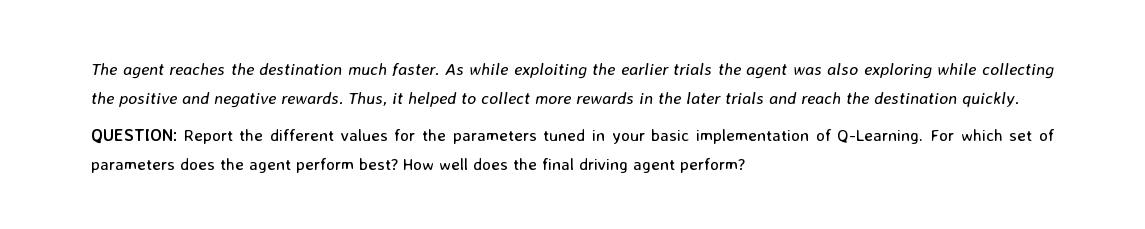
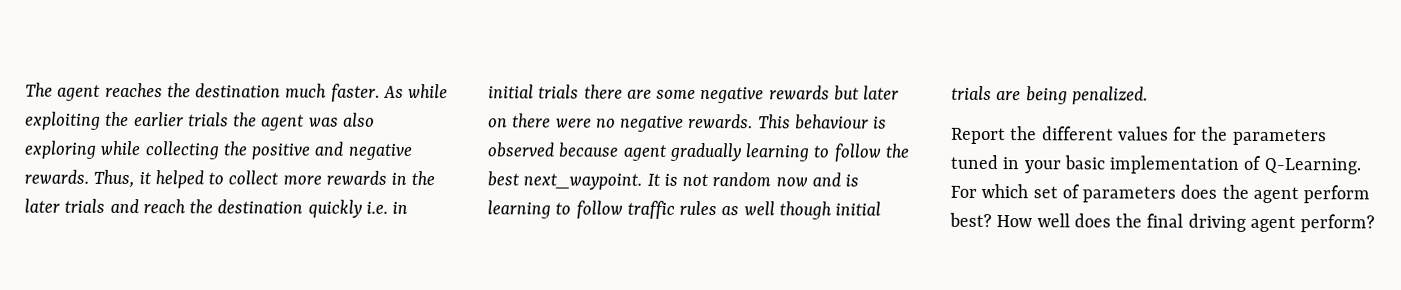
- Thus, it helped to collect more rewards in the later trials and reach the destination quickly.
- QUESTION: Report the different values for the parameters tuned in your basic implementation of Q-Learning.
+ Thus, it helped to collect more rewards in the later trials and reach the destination quickly i.e. in initial trials there are some negative rewards but later on there were no negative rewards. This behaviour is observed because agent gradually learning to follow the best next_waypoint. It is not random now and is learning to follow traffic rules as well though initial trials are being penalized.
+ Report the different values for the parameters tuned in your basic implementation of Q-Learning.

